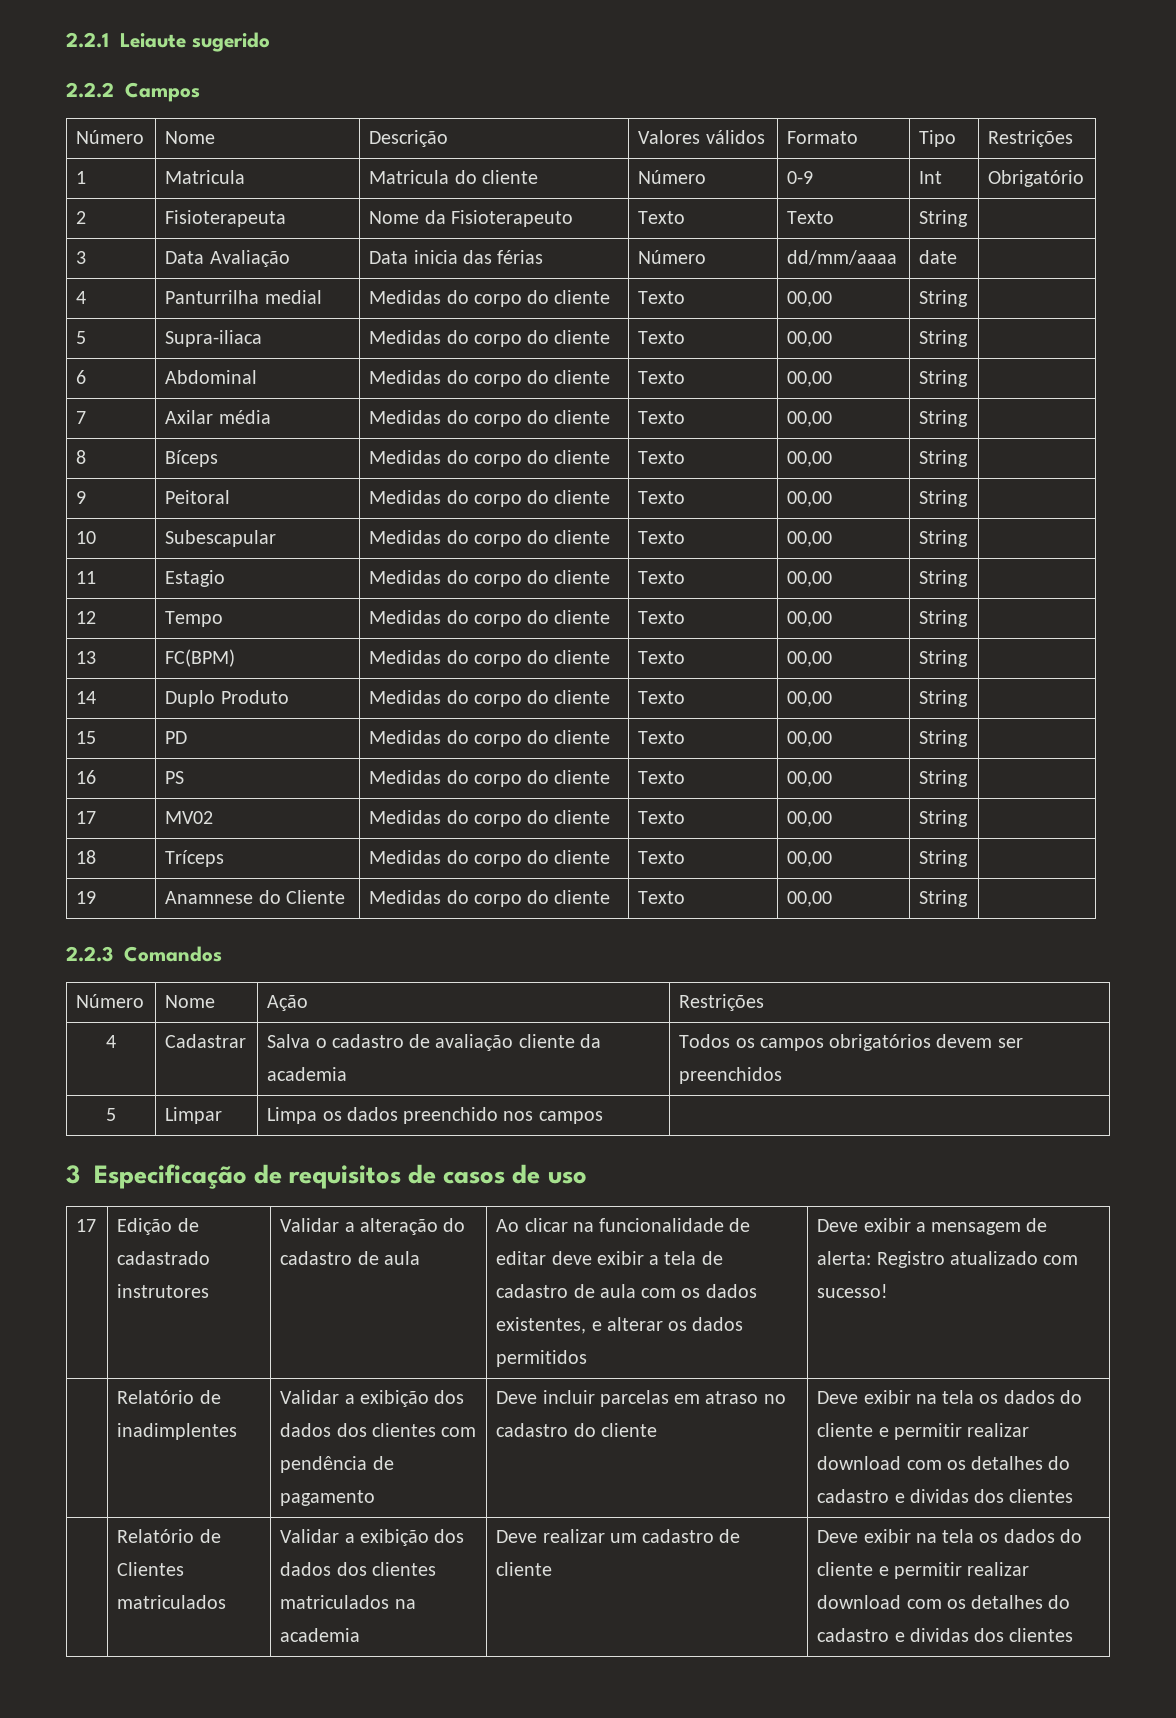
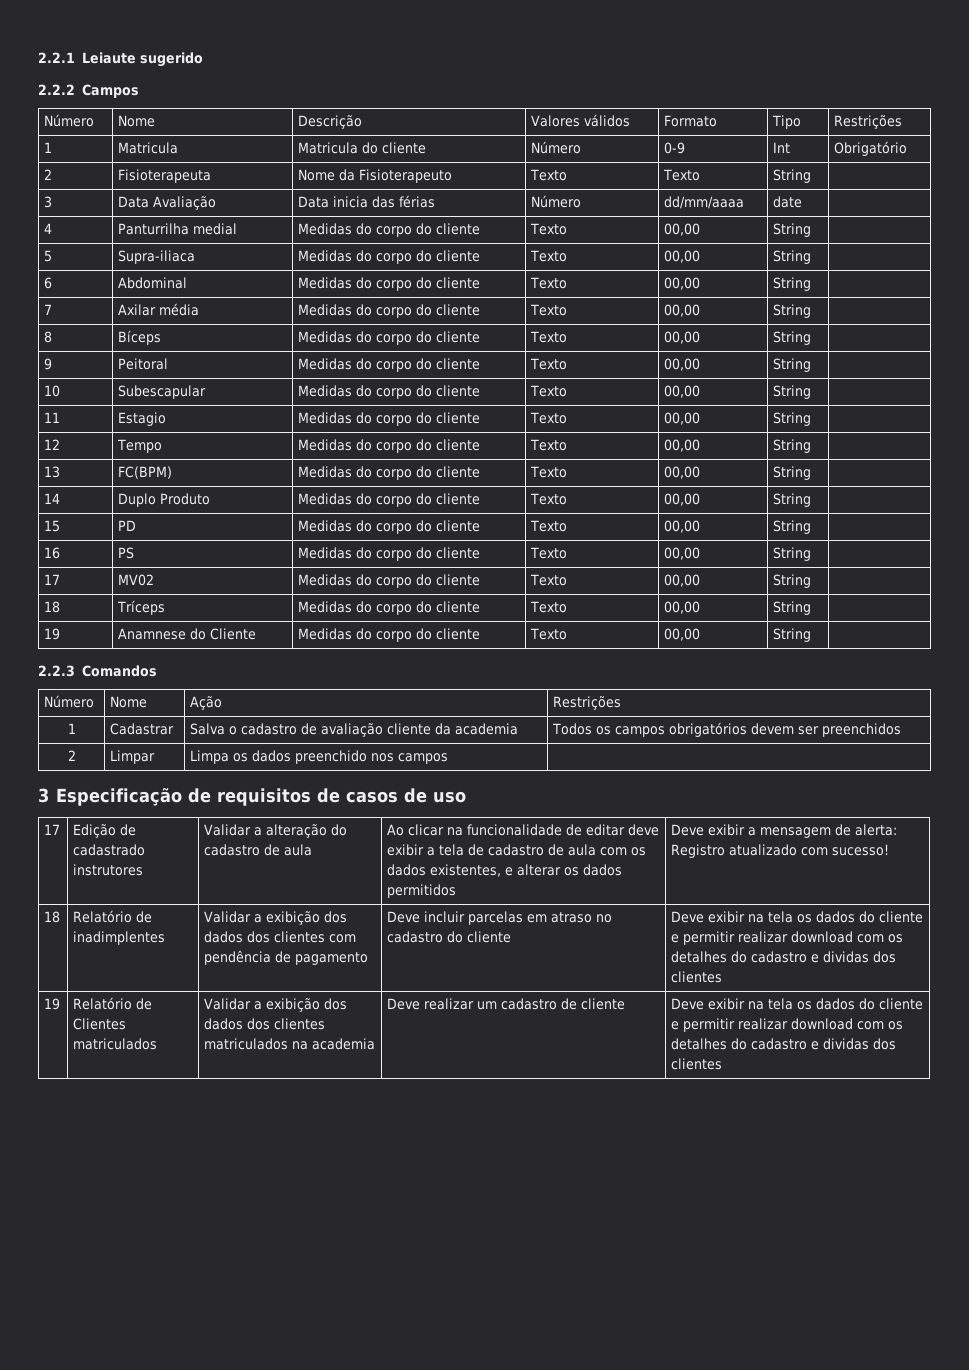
- 4 | Cadastrar | Salva o cadastro de avaliação cliente da academia | Todos os campos obrigatórios devem ser preenchidos
+ 1 | Cadastrar | Salva o cadastro de avaliação cliente da academia | Todos os campos obrigatórios devem ser preenchidos
- 5 | Limpar | Limpa os dados preenchido nos campos |
+ 2 | Limpar | Limpa os dados preenchido nos campos |
  Deve exibir a mensagem de alerta: Registro atualizado com sucesso!
+ 18
  Deve incluir parcelas em atraso no cadastro do cliente | Deve exibir na tela os dados do cliente e permitir realizar download com os detalhes do cadastro e dividas dos clientes
+ 19

